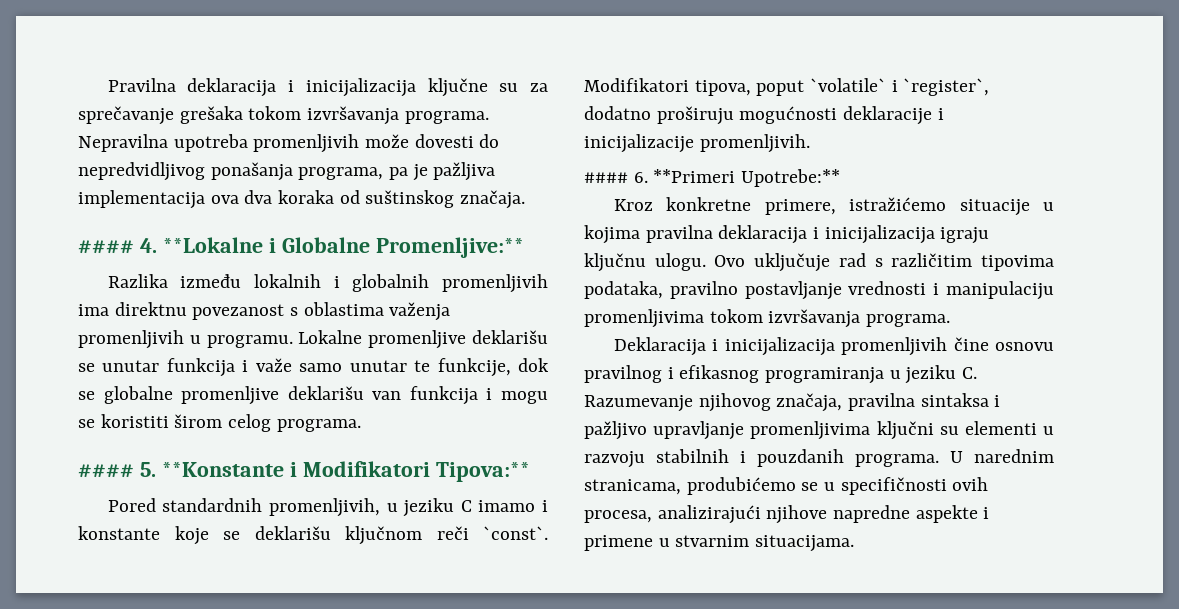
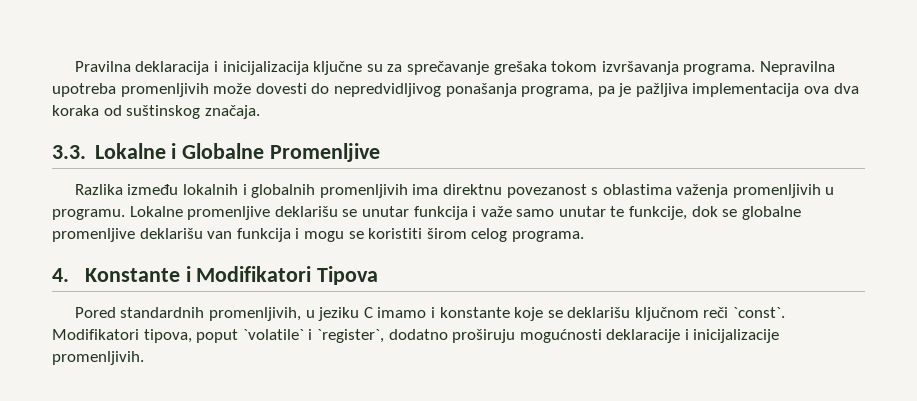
- #### 4. **Lokalne i Globalne Promenljive:**
+ 3.3. Lokalne i Globalne Promenljive
- #### 5. **Konstante i Modifikatori Tipova:**
+ 4. Konstante i Modifikatori Tipova
- #### 6. **Primeri Upotrebe:**
- Kroz konkretne primere, istražićemo situacije u kojima pravilna deklaracija i inicijalizacija igraju ključnu ulogu. Ovo uključuje rad s različitim tipovima podataka, pravilno postavljanje vrednosti i manipulaciju promenljivima tokom izvršavanja programa.
- Deklaracija i inicijalizacija promenljivih čine osnovu pravilnog i efikasnog programiranja u jeziku C. Razumevanje njihovog značaja, pravilna sintaksa i pažljivo upravljanje promenljivima ključni su elementi u razvoju stabilnih i pouzdanih programa. U narednim stranicama, produbićemo se u specifičnosti ovih procesa, analizirajući njihove napredne aspekte i primene u stvarnim situacijama.

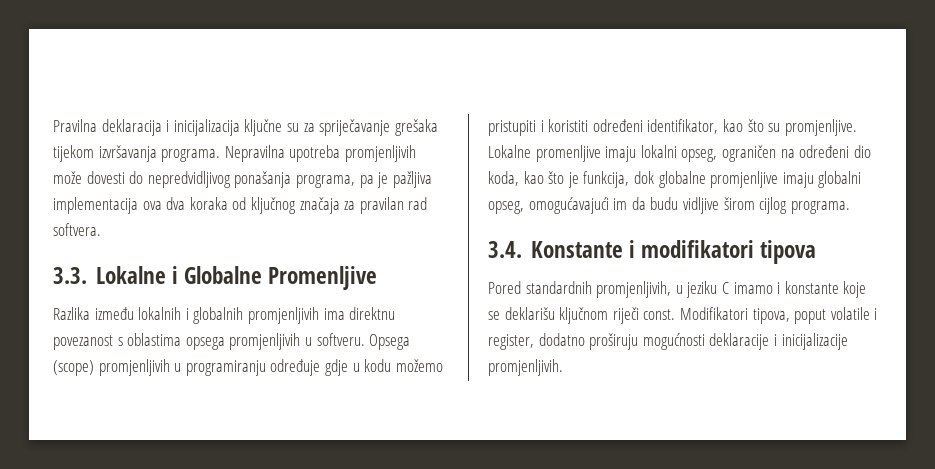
- Pravilna deklaracija i inicijalizacija ključne su za sprečavanje grešaka tokom izvršavanja programa.
+ Pravilna deklaracija i inicijalizacija ključne su za spriječavanje grešaka tijekom izvršavanja programa.
- Nepravilna upotreba promenljivih može dovesti do nepredvidljivog ponašanja programa, pa je pažljiva implementacija ova dva koraka od suštinskog značaja.
+ Nepravilna upotreba promjenljivih može dovesti do nepredvidljivog ponašanja programa, pa je pažljiva implementacija ova dva koraka od ključnog značaja za pravilan rad softvera.
- Razlika između lokalnih i globalnih promenljivih ima direktnu povezanost s oblastima važenja promenljivih u programu. Lokalne promenljive deklarišu se unutar funkcija i važe samo unutar te funkcije, dok se globalne promenljive deklarišu van funkcija i mogu se koristiti širom celog programa.
+ Razlika između lokalnih i globalnih promjenljivih ima direktnu povezanost s oblastima opsega promjenljivih u softveru. Opsega (scope) promjenljivih u programiranju određuje gdje u kodu možemo pristupiti i koristiti određeni identifikator, kao što su promjenljive. Lokalne promenljive imaju lokalni opseg, ograničen na određeni dio koda, kao što je funkcija, dok globalne promjenljive imaju globalni opseg, omogućavajući im da budu vidljive širom cijlog programa.
- 4. Konstante i Modifikatori Tipova
+ 3.4. Konstante i modifikatori tipova
- Pored standardnih promenljivih, u jeziku C imamo i konstante koje se deklarišu ključnom reči `const`.
+ Pored standardnih promjenljivih, u jeziku C imamo i konstante koje se deklarišu ključnom riječi const.
- Modifikatori tipova, poput `volatile` i `register`, dodatno proširuju mogućnosti deklaracije i inicijalizacije promenljivih.
+ Modifikatori tipova, poput volatile i register, dodatno proširuju mogućnosti deklaracije i inicijalizacije promjenljivih.

